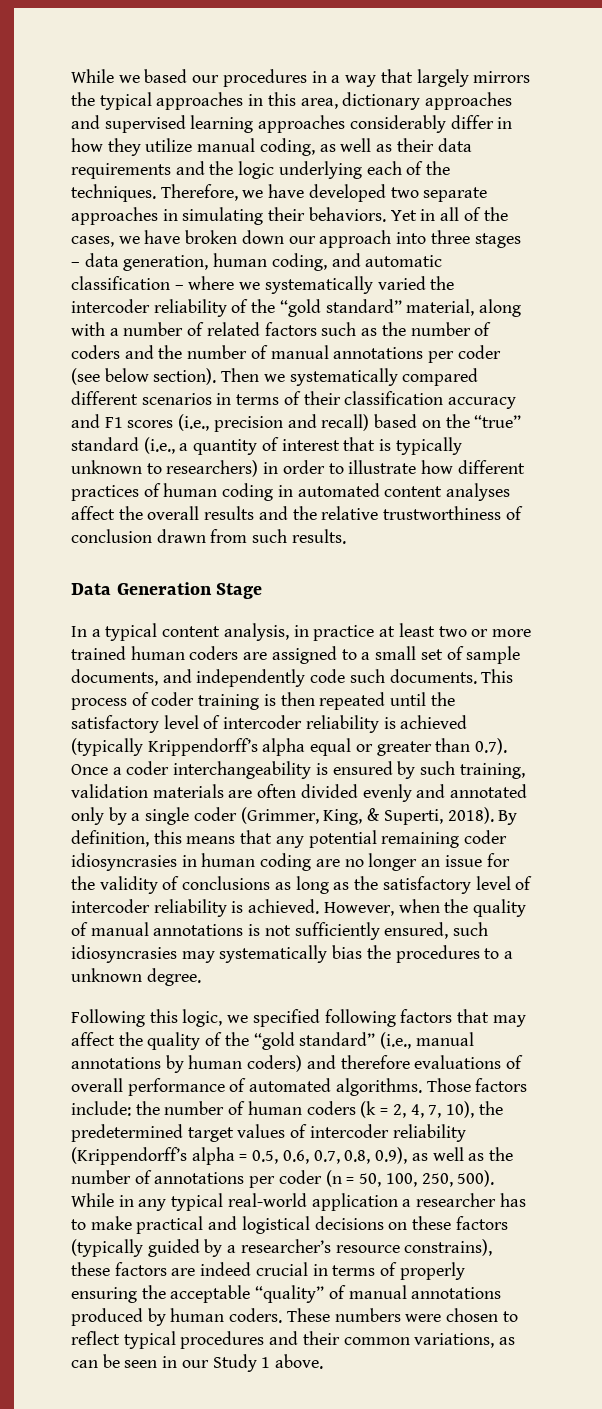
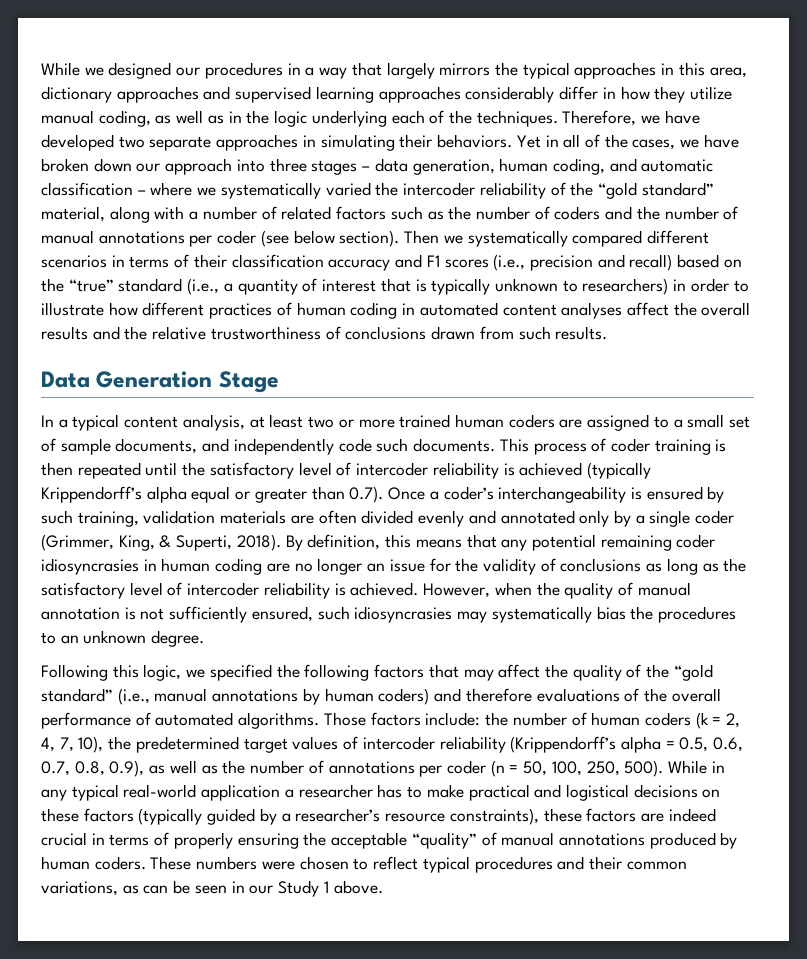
- While we based our procedures in a way that largely mirrors the typical approaches in this area, dictionary approaches and supervised learning approaches considerably differ in how they utilize manual coding, as well as their data requirements and the logic underlying each of the techniques.
+ While we designed our procedures in a way that largely mirrors the typical approaches in this area, dictionary approaches and supervised learning approaches considerably differ in how they utilize manual coding, as well as in the logic underlying each of the techniques.
- Then we systematically compared different scenarios in terms of their classification accuracy and F1 scores (i.e., precision and recall) based on the “true” standard (i.e., a quantity of interest that is typically unknown to researchers) in order to illustrate how different practices of human coding in automated content analyses affect the overall results and the relative trustworthiness of conclusion drawn from such results.
+ Then we systematically compared different scenarios in terms of their classification accuracy and F1 scores (i.e., precision and recall) based on the “true” standard (i.e., a quantity of interest that is typically unknown to researchers) in order to illustrate how different practices of human coding in automated content analyses affect the overall results and the relative trustworthiness of conclusions drawn from such results.
- In a typical content analysis, in practice at least two or more trained human coders are assigned to a small set of sample documents, and independently code such documents.
+ In a typical content analysis, at least two or more trained human coders are assigned to a small set of sample documents, and independently code such documents.
- This process of coder training is then repeated until the satisfactory level of intercoder reliability is achieved (typically Krippendorff’s alpha equal or greater than 0.7). Once a coder interchangeability is ensured by such training, validation materials are often divided evenly and annotated only by a single coder (Grimmer, King, & Superti, 2018).
+ This process of coder training is then repeated until the satisfactory level of intercoder reliability is achieved (typically Krippendorff’s alpha equal or greater than 0.7). Once a coder’s interchangeability is ensured by such training, validation materials are often divided evenly and annotated only by a single coder (Grimmer, King, & Superti, 2018).
- However, when the quality of manual annotations is not sufficiently ensured, such idiosyncrasies may systematically bias the procedures to a unknown degree.
+ However, when the quality of manual annotation is not sufficiently ensured, such idiosyncrasies may systematically bias the procedures to an unknown degree.
- Following this logic, we specified following factors that may affect the quality of the “gold standard” (i.e., manual annotations by human coders) and therefore evaluations of overall performance of automated algorithms.
+ Following this logic, we specified the following factors that may affect the quality of the “gold standard” (i.e., manual annotations by human coders) and therefore evaluations of the overall performance of automated algorithms.
- While in any typical real-world application a researcher has to make practical and logistical decisions on these factors (typically guided by a researcher’s resource constrains), these factors are indeed crucial in terms of properly ensuring the acceptable “quality” of manual annotations produced by human coders.
+ While in any typical real-world application a researcher has to make practical and logistical decisions on these factors (typically guided by a researcher’s resource constraints), these factors are indeed crucial in terms of properly ensuring the acceptable “quality” of manual annotations produced by human coders.

